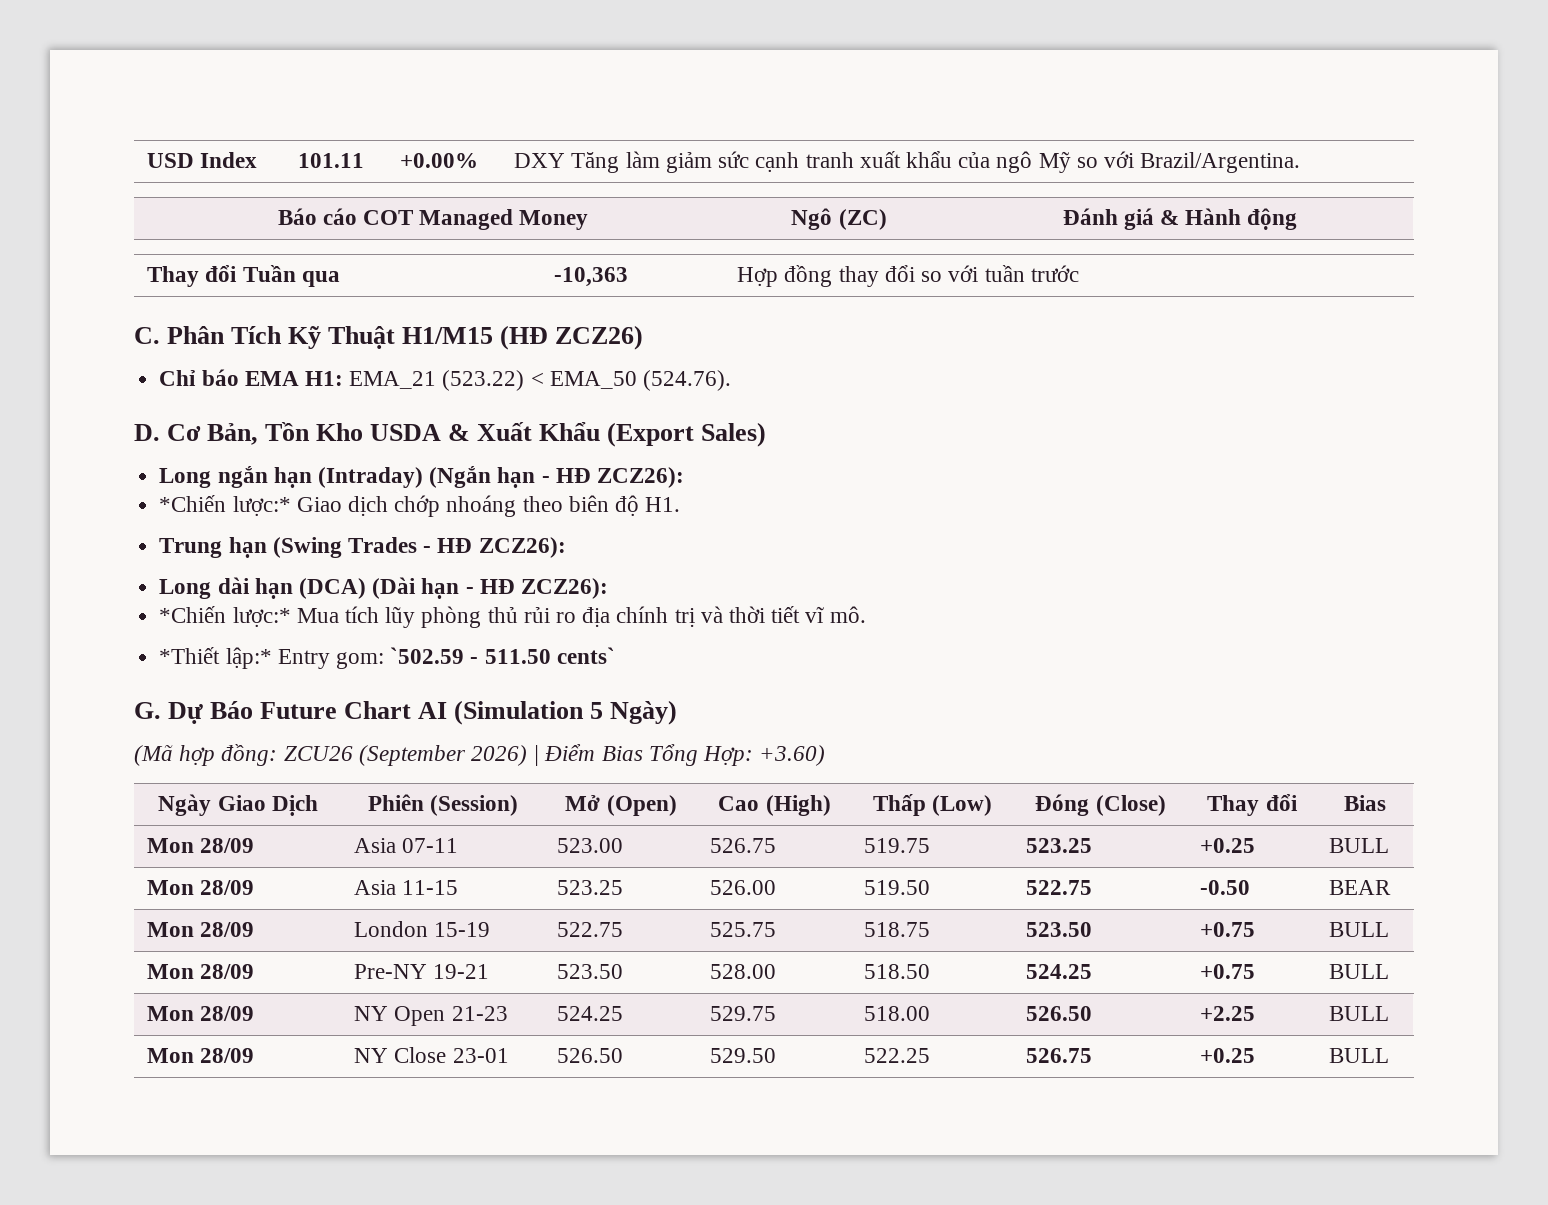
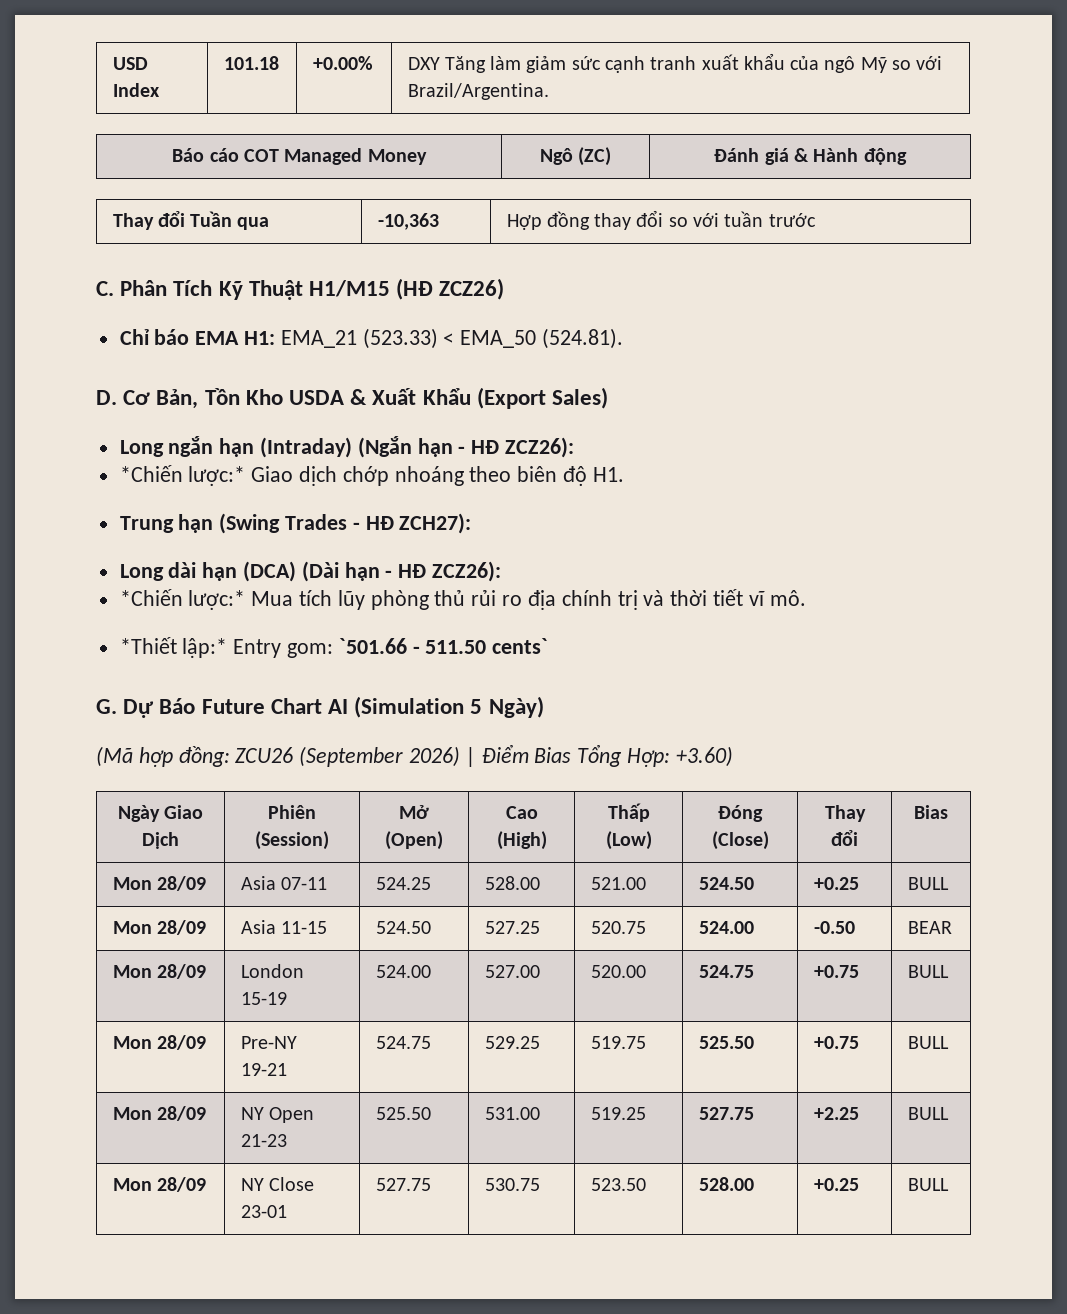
- USD Index | 101.11 | +0.00% | DXY Tăng làm giảm sức cạnh tranh xuất khẩu của ngô Mỹ so với Brazil/Argentina.
+ USD Index | 101.18 | +0.00% | DXY Tăng làm giảm sức cạnh tranh xuất khẩu của ngô Mỹ so với Brazil/Argentina.
- Chỉ báo EMA H1: EMA_21 (523.22) < EMA_50 (524.76).
+ Chỉ báo EMA H1: EMA_21 (523.33) < EMA_50 (524.81).
- Trung hạn (Swing Trades - HĐ ZCZ26):
+ Trung hạn (Swing Trades - HĐ ZCH27):
- *Thiết lập:* Entry gom: `502.59 - 511.50 cents`
+ *Thiết lập:* Entry gom: `501.66 - 511.50 cents`
- Mon 28/09 | Asia 07-11 | 523.00 | 526.75 | 519.75 | 523.25 | +0.25 | BULL
+ Mon 28/09 | Asia 07-11 | 524.25 | 528.00 | 521.00 | 524.50 | +0.25 | BULL
- Mon 28/09 | Asia 11-15 | 523.25 | 526.00 | 519.50 | 522.75 | -0.50 | BEAR
+ Mon 28/09 | Asia 11-15 | 524.50 | 527.25 | 520.75 | 524.00 | -0.50 | BEAR
- Mon 28/09 | London 15-19 | 522.75 | 525.75 | 518.75 | 523.50 | +0.75 | BULL
+ Mon 28/09 | London 15-19 | 524.00 | 527.00 | 520.00 | 524.75 | +0.75 | BULL
- Mon 28/09 | Pre-NY 19-21 | 523.50 | 528.00 | 518.50 | 524.25 | +0.75 | BULL
+ Mon 28/09 | Pre-NY 19-21 | 524.75 | 529.25 | 519.75 | 525.50 | +0.75 | BULL
- Mon 28/09 | NY Open 21-23 | 524.25 | 529.75 | 518.00 | 526.50 | +2.25 | BULL
+ Mon 28/09 | NY Open 21-23 | 525.50 | 531.00 | 519.25 | 527.75 | +2.25 | BULL
- Mon 28/09 | NY Close 23-01 | 526.50 | 529.50 | 522.25 | 526.75 | +0.25 | BULL
+ Mon 28/09 | NY Close 23-01 | 527.75 | 530.75 | 523.50 | 528.00 | +0.25 | BULL

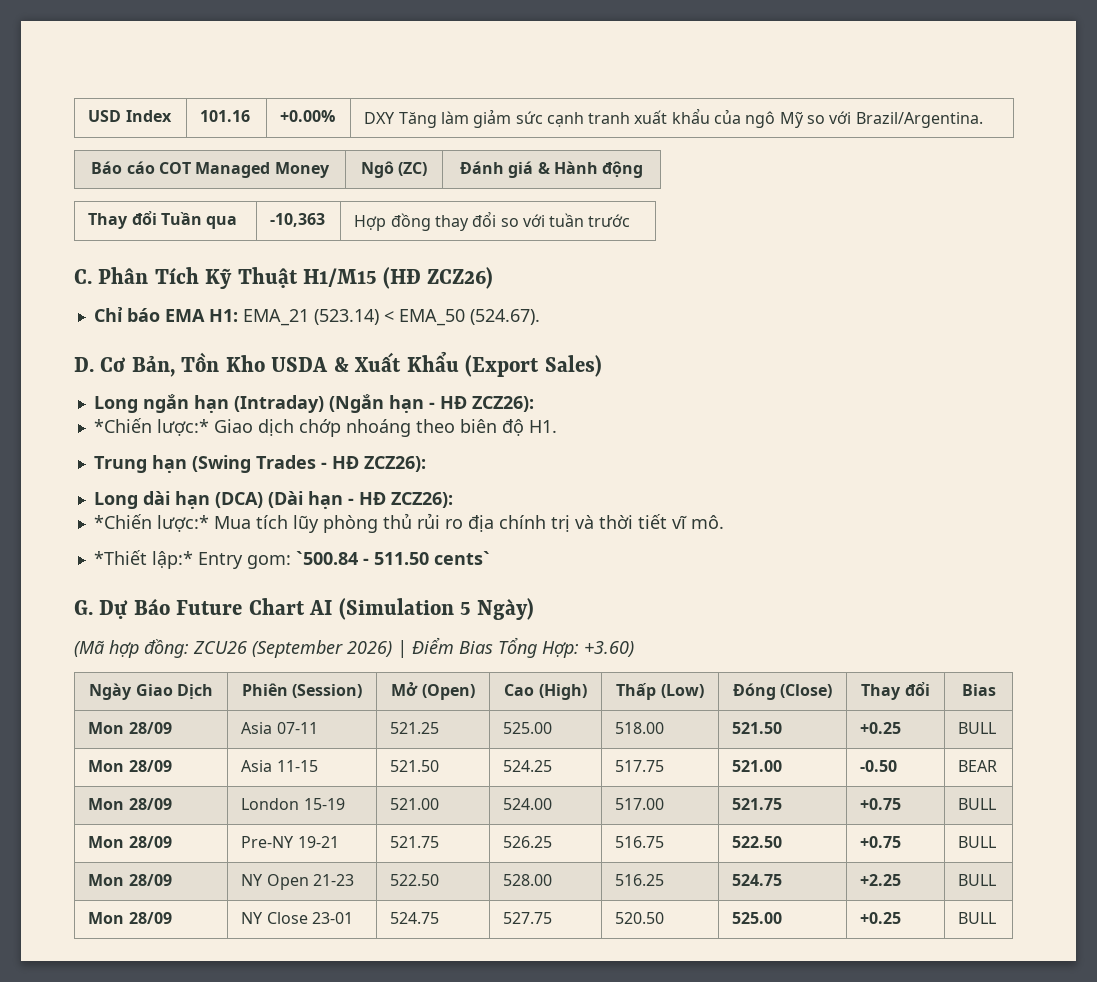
- USD Index | 101.18 | +0.00% | DXY Tăng làm giảm sức cạnh tranh xuất khẩu của ngô Mỹ so với Brazil/Argentina.
+ USD Index | 101.16 | +0.00% | DXY Tăng làm giảm sức cạnh tranh xuất khẩu của ngô Mỹ so với Brazil/Argentina.
- Chỉ báo EMA H1: EMA_21 (523.33) < EMA_50 (524.81).
+ Chỉ báo EMA H1: EMA_21 (523.14) < EMA_50 (524.67).
- Trung hạn (Swing Trades - HĐ ZCH27):
+ Trung hạn (Swing Trades - HĐ ZCZ26):
- *Thiết lập:* Entry gom: `501.66 - 511.50 cents`
+ *Thiết lập:* Entry gom: `500.84 - 511.50 cents`
- Mon 28/09 | Asia 07-11 | 524.25 | 528.00 | 521.00 | 524.50 | +0.25 | BULL
+ Mon 28/09 | Asia 07-11 | 521.25 | 525.00 | 518.00 | 521.50 | +0.25 | BULL
- Mon 28/09 | Asia 11-15 | 524.50 | 527.25 | 520.75 | 524.00 | -0.50 | BEAR
+ Mon 28/09 | Asia 11-15 | 521.50 | 524.25 | 517.75 | 521.00 | -0.50 | BEAR
- Mon 28/09 | London 15-19 | 524.00 | 527.00 | 520.00 | 524.75 | +0.75 | BULL
+ Mon 28/09 | London 15-19 | 521.00 | 524.00 | 517.00 | 521.75 | +0.75 | BULL
- Mon 28/09 | Pre-NY 19-21 | 524.75 | 529.25 | 519.75 | 525.50 | +0.75 | BULL
+ Mon 28/09 | Pre-NY 19-21 | 521.75 | 526.25 | 516.75 | 522.50 | +0.75 | BULL
- Mon 28/09 | NY Open 21-23 | 525.50 | 531.00 | 519.25 | 527.75 | +2.25 | BULL
+ Mon 28/09 | NY Open 21-23 | 522.50 | 528.00 | 516.25 | 524.75 | +2.25 | BULL
- Mon 28/09 | NY Close 23-01 | 527.75 | 530.75 | 523.50 | 528.00 | +0.25 | BULL
+ Mon 28/09 | NY Close 23-01 | 524.75 | 527.75 | 520.50 | 525.00 | +0.25 | BULL

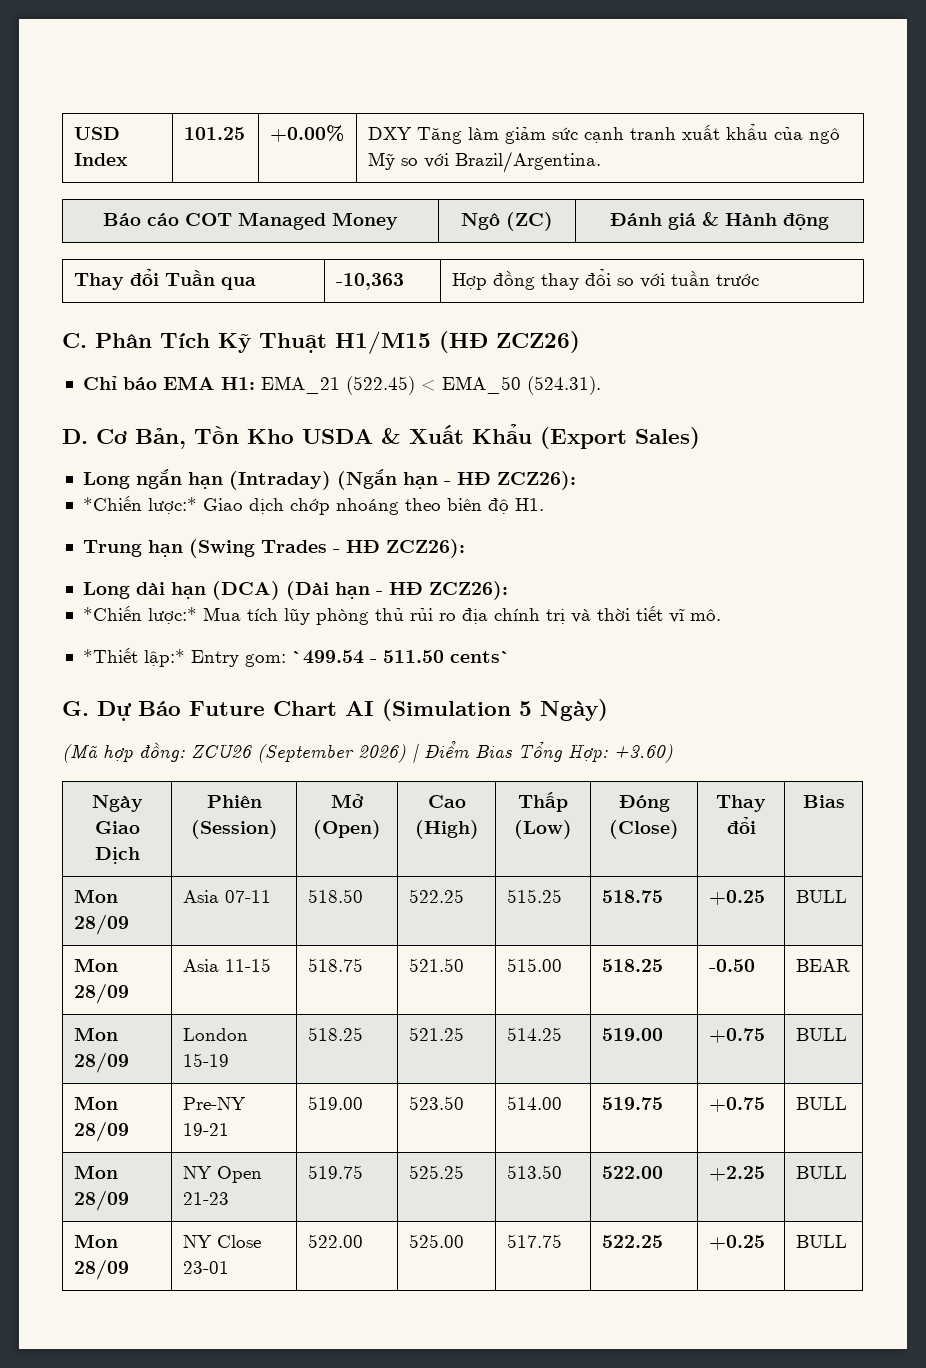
- USD Index | 101.16 | +0.00% | DXY Tăng làm giảm sức cạnh tranh xuất khẩu của ngô Mỹ so với Brazil/Argentina.
+ USD Index | 101.25 | +0.00% | DXY Tăng làm giảm sức cạnh tranh xuất khẩu của ngô Mỹ so với Brazil/Argentina.
- Chỉ báo EMA H1: EMA_21 (523.14) < EMA_50 (524.67).
+ Chỉ báo EMA H1: EMA_21 (522.45) < EMA_50 (524.31).
- *Thiết lập:* Entry gom: `500.84 - 511.50 cents`
+ *Thiết lập:* Entry gom: `499.54 - 511.50 cents`
- Mon 28/09 | Asia 07-11 | 521.25 | 525.00 | 518.00 | 521.50 | +0.25 | BULL
+ Mon 28/09 | Asia 07-11 | 518.50 | 522.25 | 515.25 | 518.75 | +0.25 | BULL
- Mon 28/09 | Asia 11-15 | 521.50 | 524.25 | 517.75 | 521.00 | -0.50 | BEAR
+ Mon 28/09 | Asia 11-15 | 518.75 | 521.50 | 515.00 | 518.25 | -0.50 | BEAR
- Mon 28/09 | London 15-19 | 521.00 | 524.00 | 517.00 | 521.75 | +0.75 | BULL
+ Mon 28/09 | London 15-19 | 518.25 | 521.25 | 514.25 | 519.00 | +0.75 | BULL
- Mon 28/09 | Pre-NY 19-21 | 521.75 | 526.25 | 516.75 | 522.50 | +0.75 | BULL
+ Mon 28/09 | Pre-NY 19-21 | 519.00 | 523.50 | 514.00 | 519.75 | +0.75 | BULL
- Mon 28/09 | NY Open 21-23 | 522.50 | 528.00 | 516.25 | 524.75 | +2.25 | BULL
+ Mon 28/09 | NY Open 21-23 | 519.75 | 525.25 | 513.50 | 522.00 | +2.25 | BULL
- Mon 28/09 | NY Close 23-01 | 524.75 | 527.75 | 520.50 | 525.00 | +0.25 | BULL
+ Mon 28/09 | NY Close 23-01 | 522.00 | 525.00 | 517.75 | 522.25 | +0.25 | BULL

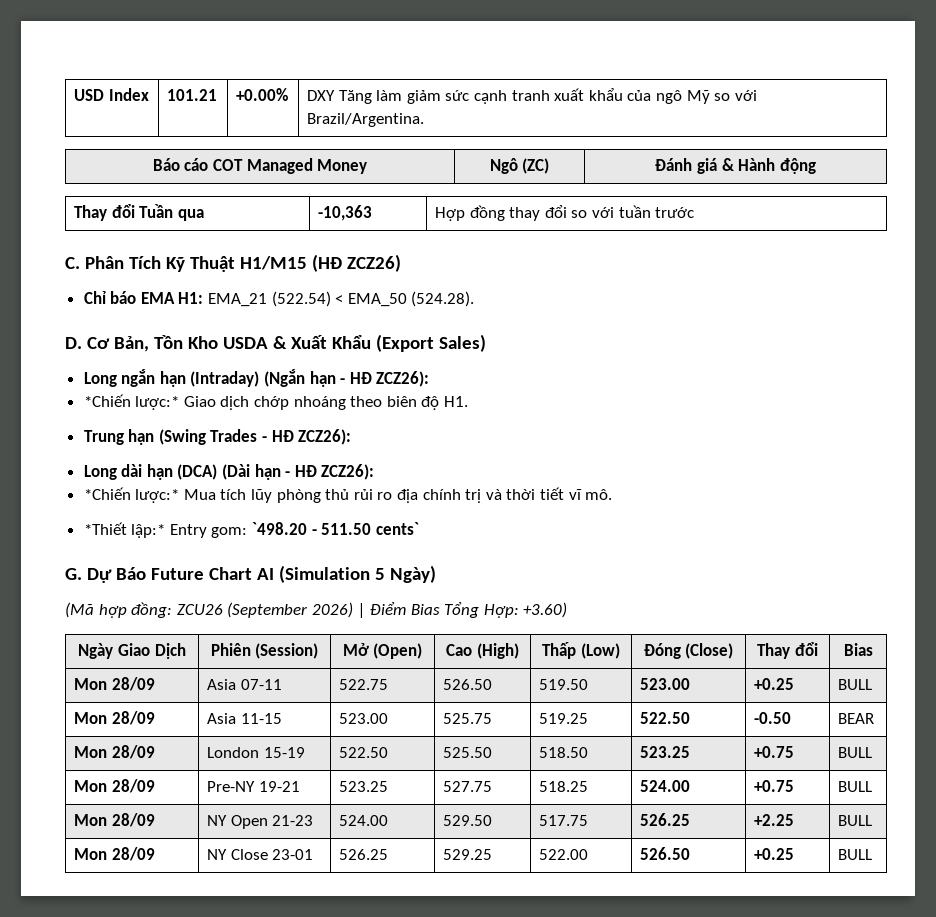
- USD Index | 101.25 | +0.00% | DXY Tăng làm giảm sức cạnh tranh xuất khẩu của ngô Mỹ so với Brazil/Argentina.
+ USD Index | 101.21 | +0.00% | DXY Tăng làm giảm sức cạnh tranh xuất khẩu của ngô Mỹ so với Brazil/Argentina.
- Chỉ báo EMA H1: EMA_21 (522.45) < EMA_50 (524.31).
+ Chỉ báo EMA H1: EMA_21 (522.54) < EMA_50 (524.28).
- *Thiết lập:* Entry gom: `499.54 - 511.50 cents`
+ *Thiết lập:* Entry gom: `498.20 - 511.50 cents`
- Mon 28/09 | Asia 07-11 | 518.50 | 522.25 | 515.25 | 518.75 | +0.25 | BULL
+ Mon 28/09 | Asia 07-11 | 522.75 | 526.50 | 519.50 | 523.00 | +0.25 | BULL
- Mon 28/09 | Asia 11-15 | 518.75 | 521.50 | 515.00 | 518.25 | -0.50 | BEAR
+ Mon 28/09 | Asia 11-15 | 523.00 | 525.75 | 519.25 | 522.50 | -0.50 | BEAR
- Mon 28/09 | London 15-19 | 518.25 | 521.25 | 514.25 | 519.00 | +0.75 | BULL
+ Mon 28/09 | London 15-19 | 522.50 | 525.50 | 518.50 | 523.25 | +0.75 | BULL
- Mon 28/09 | Pre-NY 19-21 | 519.00 | 523.50 | 514.00 | 519.75 | +0.75 | BULL
+ Mon 28/09 | Pre-NY 19-21 | 523.25 | 527.75 | 518.25 | 524.00 | +0.75 | BULL
- Mon 28/09 | NY Open 21-23 | 519.75 | 525.25 | 513.50 | 522.00 | +2.25 | BULL
+ Mon 28/09 | NY Open 21-23 | 524.00 | 529.50 | 517.75 | 526.25 | +2.25 | BULL
- Mon 28/09 | NY Close 23-01 | 522.00 | 525.00 | 517.75 | 522.25 | +0.25 | BULL
+ Mon 28/09 | NY Close 23-01 | 526.25 | 529.25 | 522.00 | 526.50 | +0.25 | BULL

